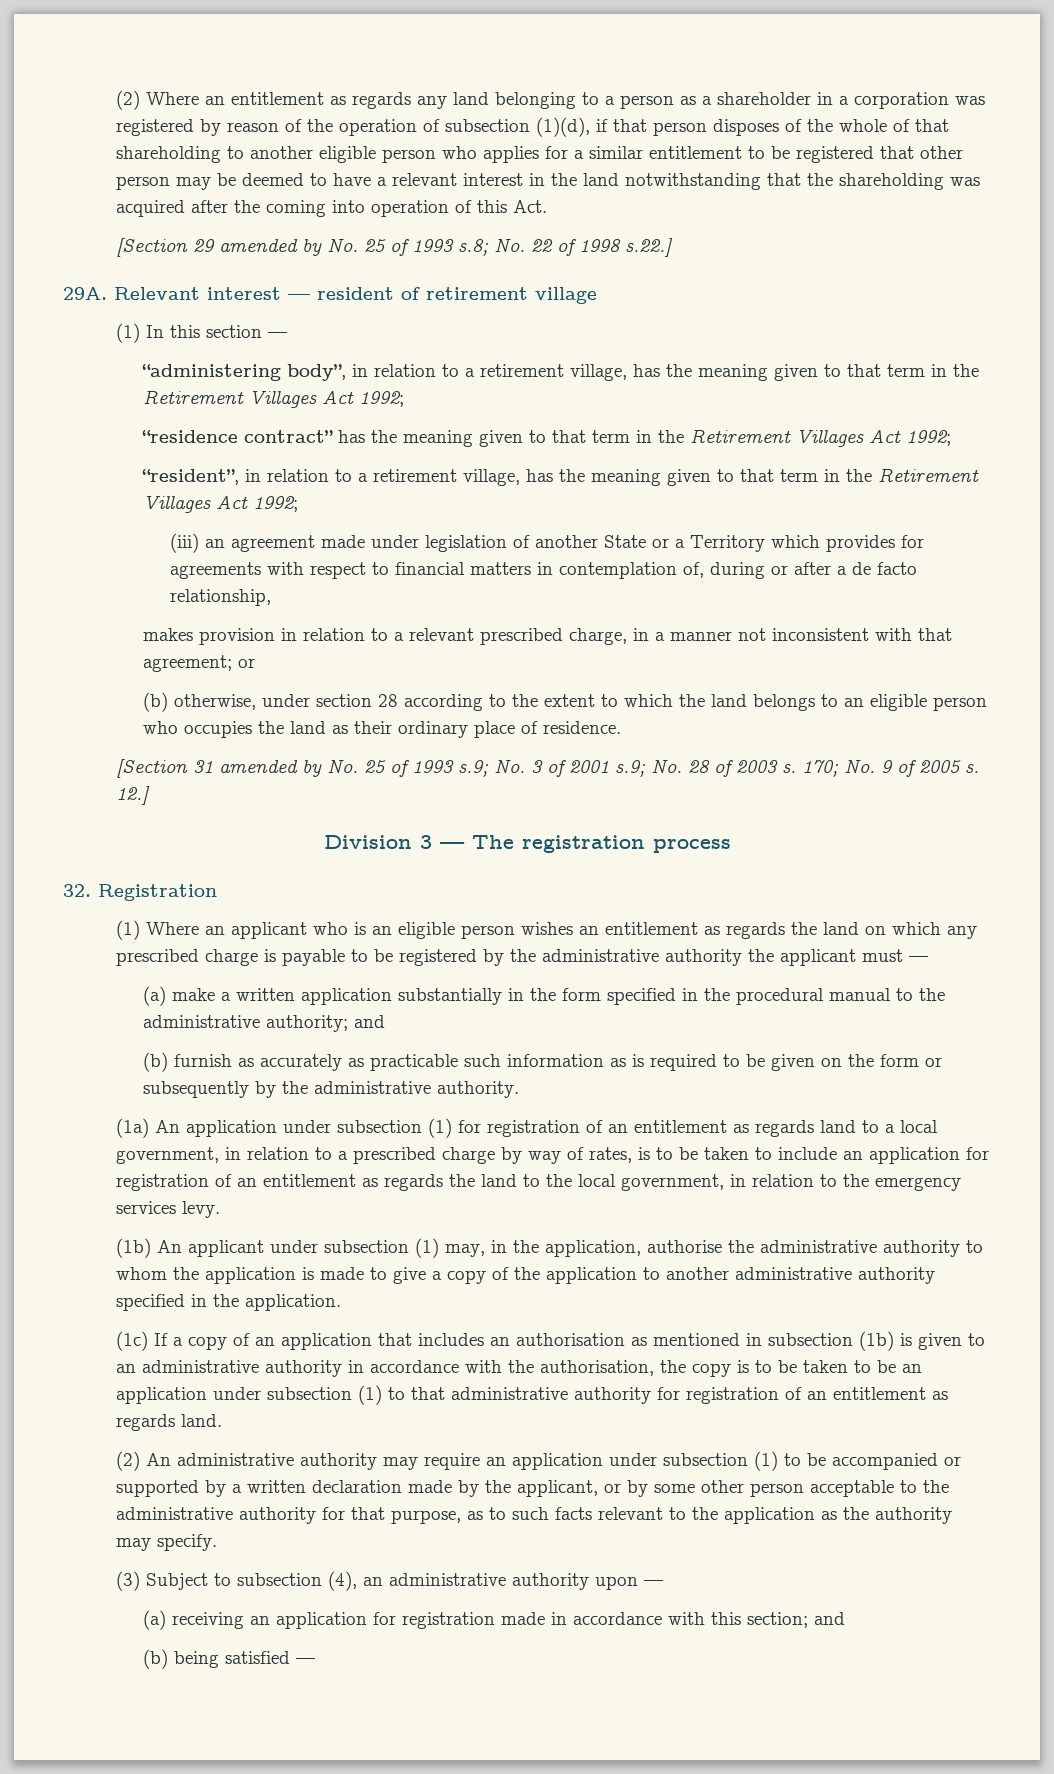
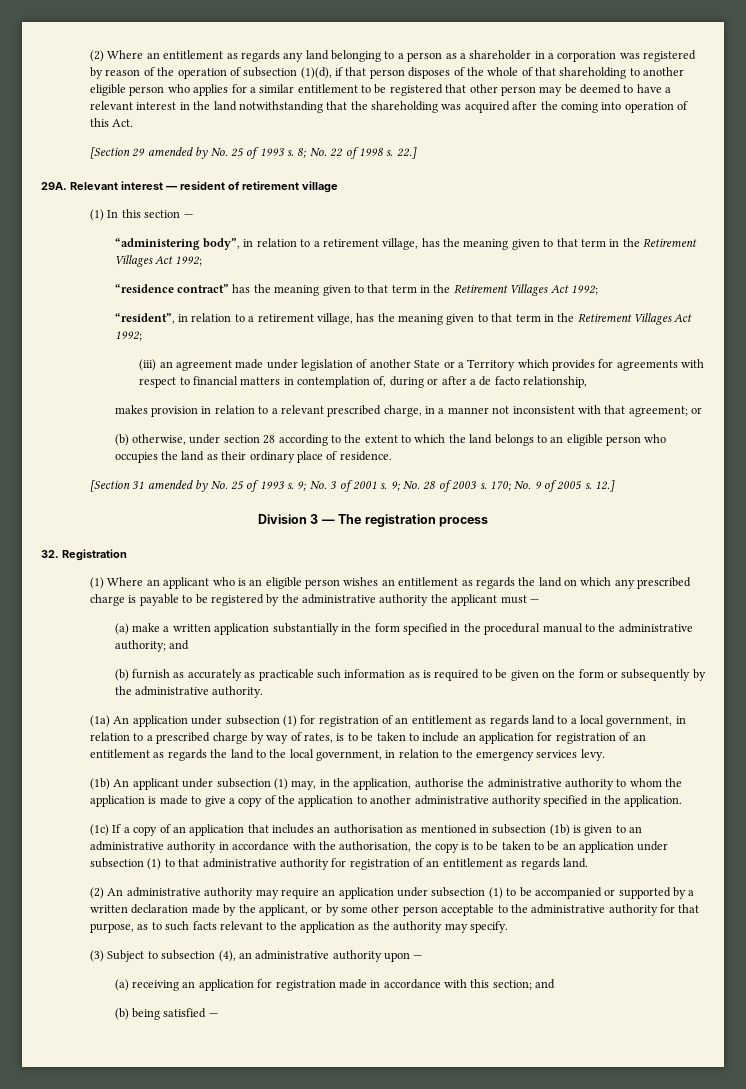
- [Section 29 amended by No. 25 of 1993 s.8; No. 22 of 1998 s.22.]
+ [Section 29 amended by No. 25 of 1993 s. 8; No. 22 of 1998 s. 22.]
- [Section 31 amended by No. 25 of 1993 s.9; No. 3 of 2001 s.9; No. 28 of 2003 s.
+ [Section 31 amended by No. 25 of 1993 s. 9; No. 3 of 2001 s. 9; No. 28 of 2003 s.

